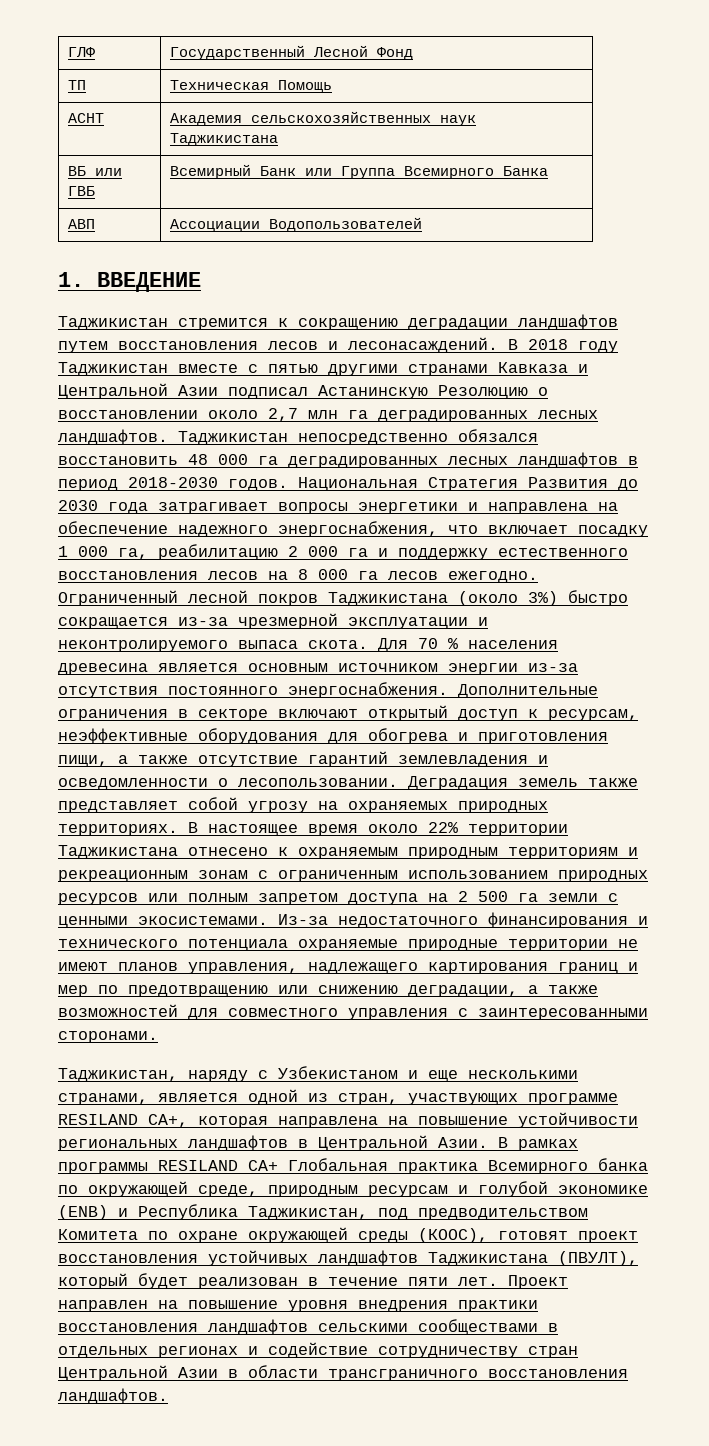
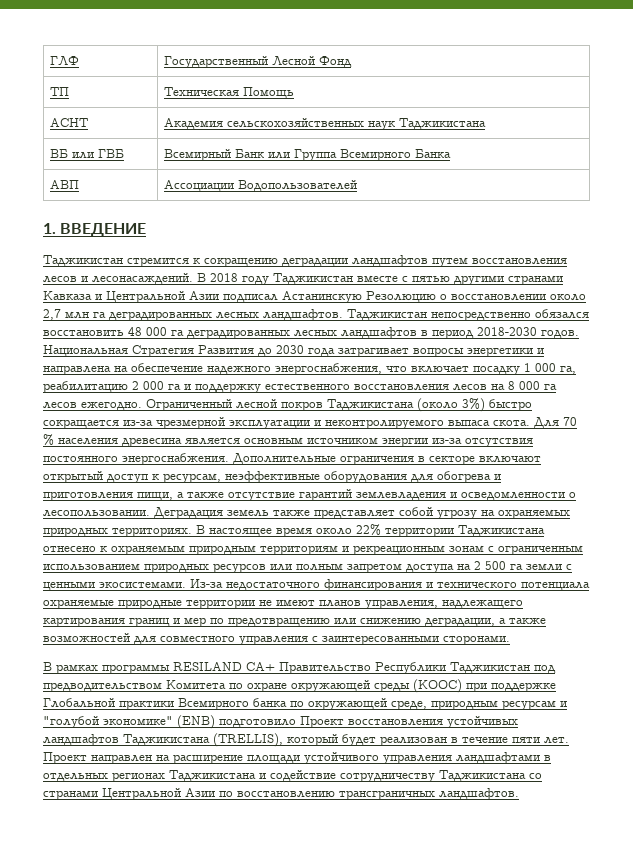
- Таджикистан, наряду с Узбекистаном и еще несколькими странами, является одной из стран, участвующих программе RESILAND CA+, которая направлена на повышение устойчивости региональных ландшафтов в Центральной Азии. В рамках программы RESILAND CA+ Глобальная практика Всемирного банка по окружающей среде, природным ресурсам и голубой экономике (ENB) и Республика Таджикистан, под предводительством Комитета по охране окружающей среды (КООС), готовят проект восстановления устойчивых ландшафтов Таджикистана (ПВУЛТ), который будет реализован в течение пяти лет.
+ В рамках программы RESILAND CA+ Правительство Республики Таджикистан под предводительством Комитета по охране окружающей среды (КООС) при поддержке Глобальной практики Всемирного банка по окружающей среде, природным ресурсам и "голубой экономике" (ENB) подготовило Проект восстановления устойчивых ландшафтов Таджикистана (TRELLIS), который будет реализован в течение пяти лет.
- Проект направлен на повышение уровня внедрения практики восстановления ландшафтов сельскими сообществами в отдельных регионах и содействие сотрудничеству стран Центральной Азии в области трансграничного восстановления ландшафтов.
+ Проект направлен на расширение площади устойчивого управления ландшафтами в отдельных регионах Таджикистана и содействие сотрудничеству Таджикистана со странами Центральной Азии по восстановлению трансграничных ландшафтов.

